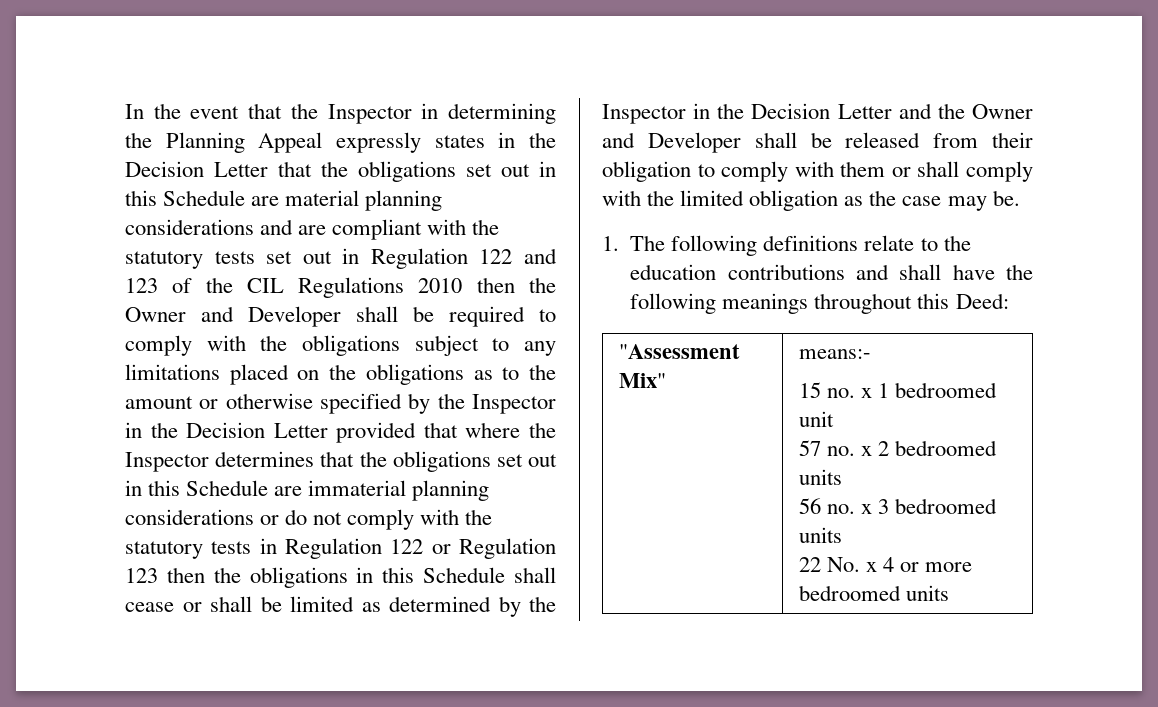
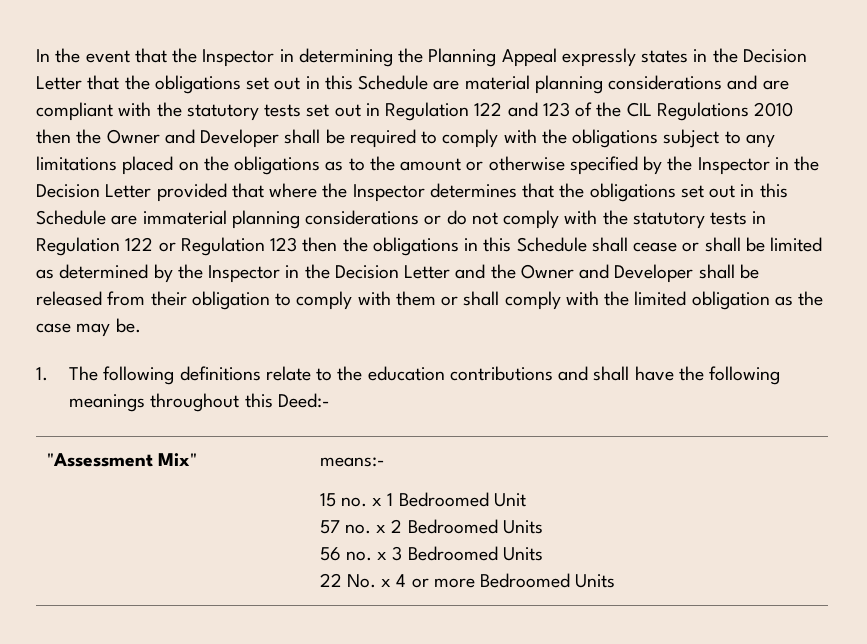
- 1. The following definitions relate to the education contributions and shall have the following meanings throughout this Deed:
+ 1. The following definitions relate to the education contributions and shall have the following meanings throughout this Deed:-
  "Assessment Mix" | means:-
- 15 no. x 1 bedroomed unit
- 57 no. x 2 bedroomed units
- 56 no. x 3 bedroomed units
- 22 No. x 4 or more bedroomed units
+ 15 no. x 1 Bedroomed Unit
+ 57 no. x 2 Bedroomed Units
+ 56 no. x 3 Bedroomed Units
+ 22 No. x 4 or more Bedroomed Units

